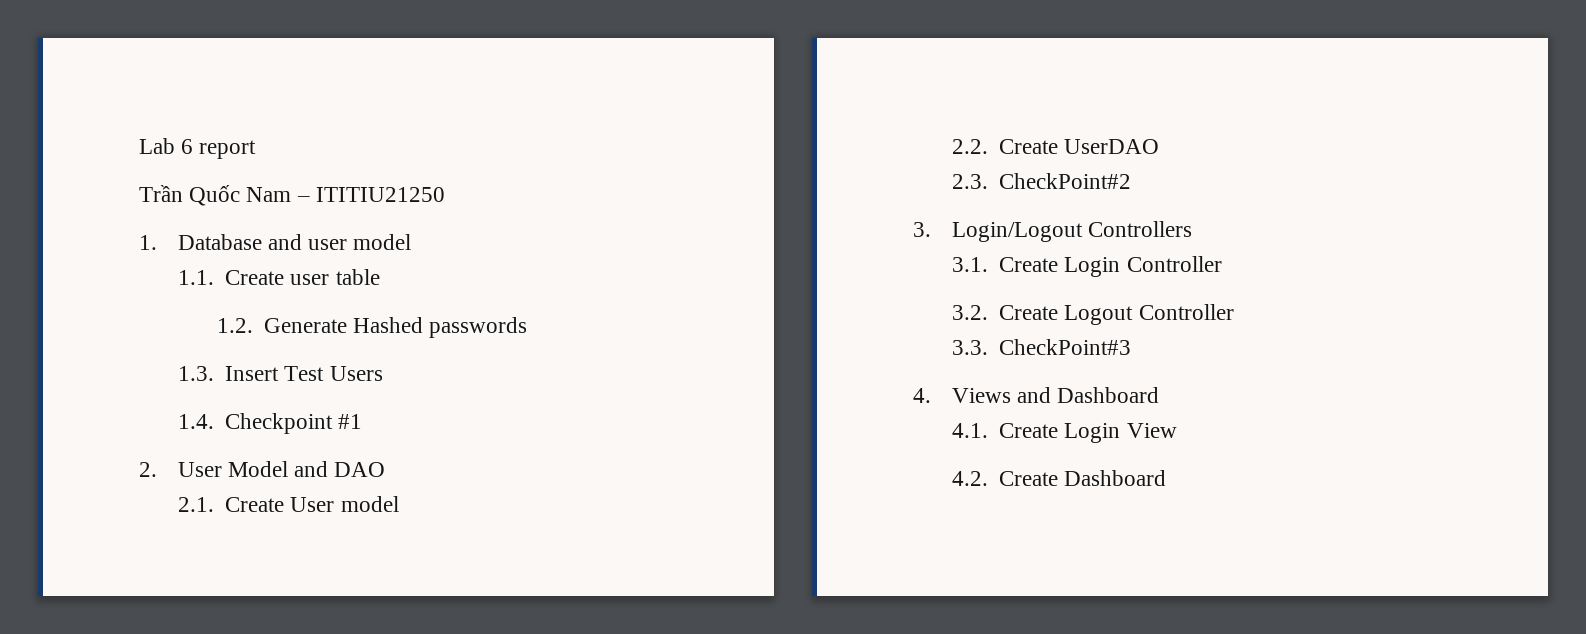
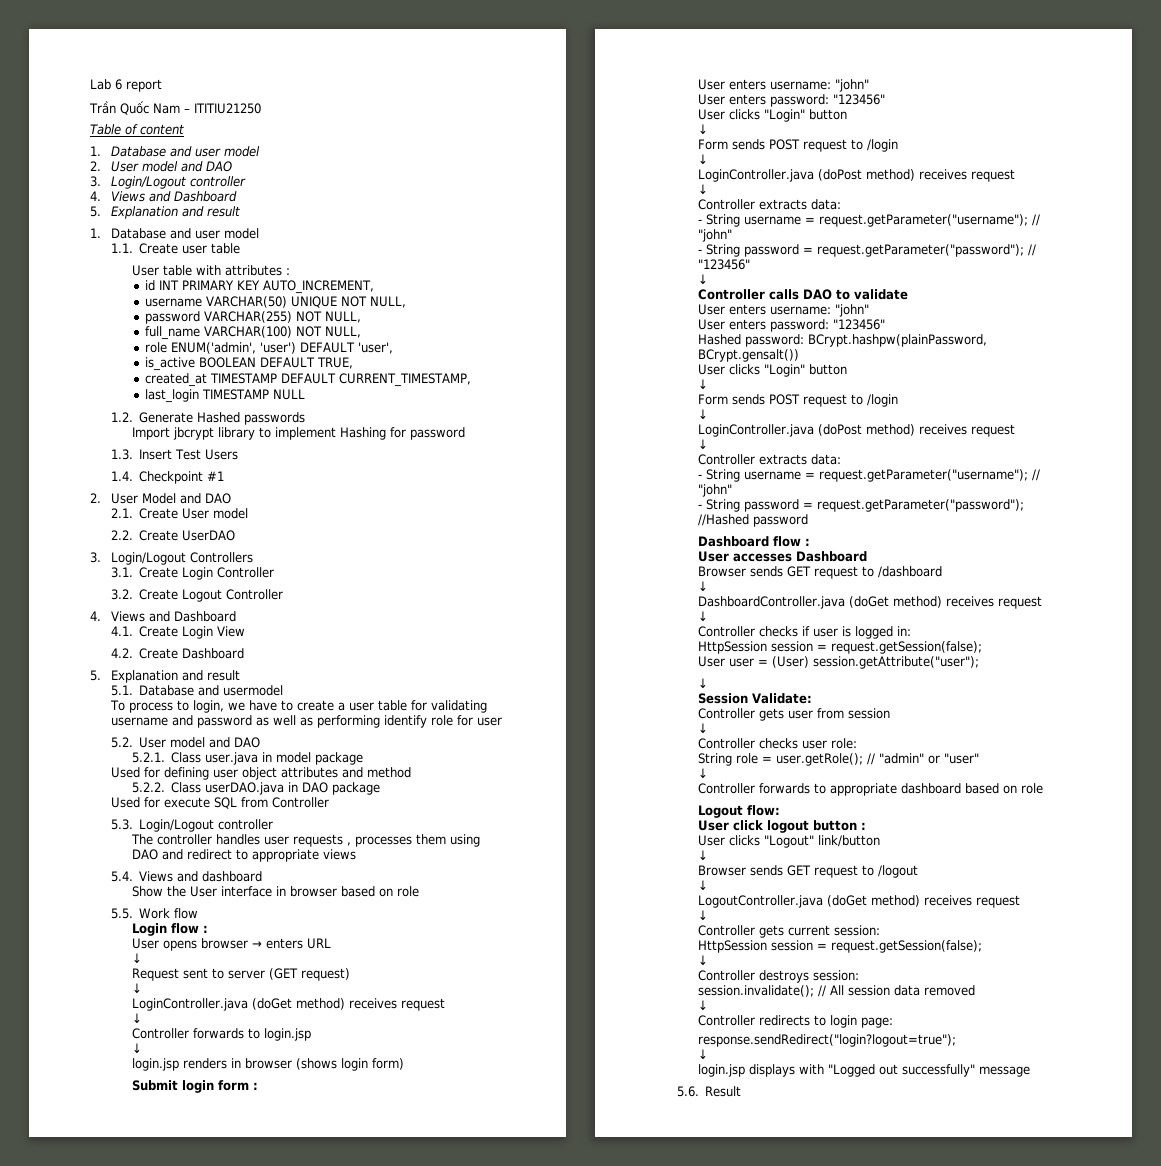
+ Table of content
+ 1. Database and user model
+ 2. User model and DAO
+ 3. Login/Logout controller
+ 4. Views and Dashboard
+ 5. Explanation and result
+ User table with attributes :
+ id INT PRIMARY KEY AUTO_INCREMENT,
+ username VARCHAR(50) UNIQUE NOT NULL,
+ password VARCHAR(255) NOT NULL,
+ full_name VARCHAR(100) NOT NULL,
+ role ENUM('admin', 'user') DEFAULT 'user',
+ is_active BOOLEAN DEFAULT TRUE,
+ created_at TIMESTAMP DEFAULT CURRENT_TIMESTAMP,
+ last_login TIMESTAMP NULL
  1.2. Generate Hashed passwords
+ Import jbcrypt library to implement Hashing for password
- 2.3. CheckPoint#2
- 3.3. CheckPoint#3
  4.2. Create Dashboard
+ 5. Explanation and result
+ 5.1. Database and usermodel
+ To process to login, we have to create a user table for validating username and password as well as performing identify role for user
+ 5.2. User model and DAO
+ 5.2.1. Class user.java in model package
+ Used for defining user object attributes and method
+ 5.2.2. Class userDAO.java in DAO package
+ Used for execute SQL from Controller
+ 5.3. Login/Logout controller
+ The controller handles user requests , processes them using DAO and redirect to appropriate views
+ 5.4. Views and dashboard
+ Show the User interface in browser based on role
+ 5.5. Work flow
+ Login flow :
+ User opens browser → enters URL
+ ↓
+ Request sent to server (GET request)
+ ↓
+ LoginController.java (doGet method) receives request
+ ↓
+ Controller forwards to login.jsp
+ ↓
+ login.jsp renders in browser (shows login form)
+ Submit login form :
+ User enters username: "john"
+ User enters password: "123456"
+ User clicks "Login" button
+ ↓
+ Form sends POST request to /login
+ ↓
+ LoginController.java (doPost method) receives request
+ ↓
+ Controller extracts data:
+ - String username = request.getParameter("username"); // "john"
+ - String password = request.getParameter("password"); // "123456"
+ ↓
+ Controller calls DAO to validate
+ User enters username: "john"
+ User enters password: "123456"
+ Hashed password: BCrypt.hashpw(plainPassword, BCrypt.gensalt())
+ User clicks "Login" button
+ ↓
+ Form sends POST request to /login
+ ↓
+ LoginController.java (doPost method) receives request
+ ↓
+ Controller extracts data:
+ - String username = request.getParameter("username"); // "john"
+ - String password = request.getParameter("password"); //Hashed password
+ Dashboard flow :
+ User accesses Dashboard
+ Browser sends GET request to /dashboard
+ ↓
+ DashboardController.java (doGet method) receives request
+ ↓
+ Controller checks if user is logged in:
+ HttpSession session = request.getSession(false);
+ User user = (User) session.getAttribute("user");
+ ↓
+ Session Validate:
+ Controller gets user from session
+ ↓
+ Controller checks user role:
+ String role = user.getRole(); // "admin" or "user"
+ ↓
+ Controller forwards to appropriate dashboard based on role
+ Logout flow:
+ User click logout button :
+ User clicks "Logout" link/button
+ ↓
+ Browser sends GET request to /logout
+ ↓
+ LogoutController.java (doGet method) receives request
+ ↓
+ Controller gets current session:
+ HttpSession session = request.getSession(false);
+ ↓
+ Controller destroys session:
+ session.invalidate(); // All session data removed
+ ↓
+ Controller redirects to login page:
+ response.sendRedirect("login?logout=true");
+ ↓
+ login.jsp displays with "Logged out successfully" message
+ 5.6. Result

